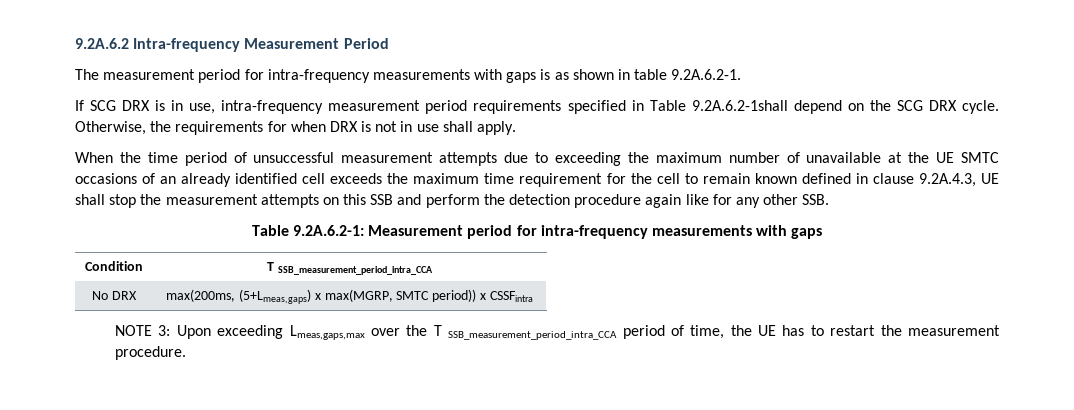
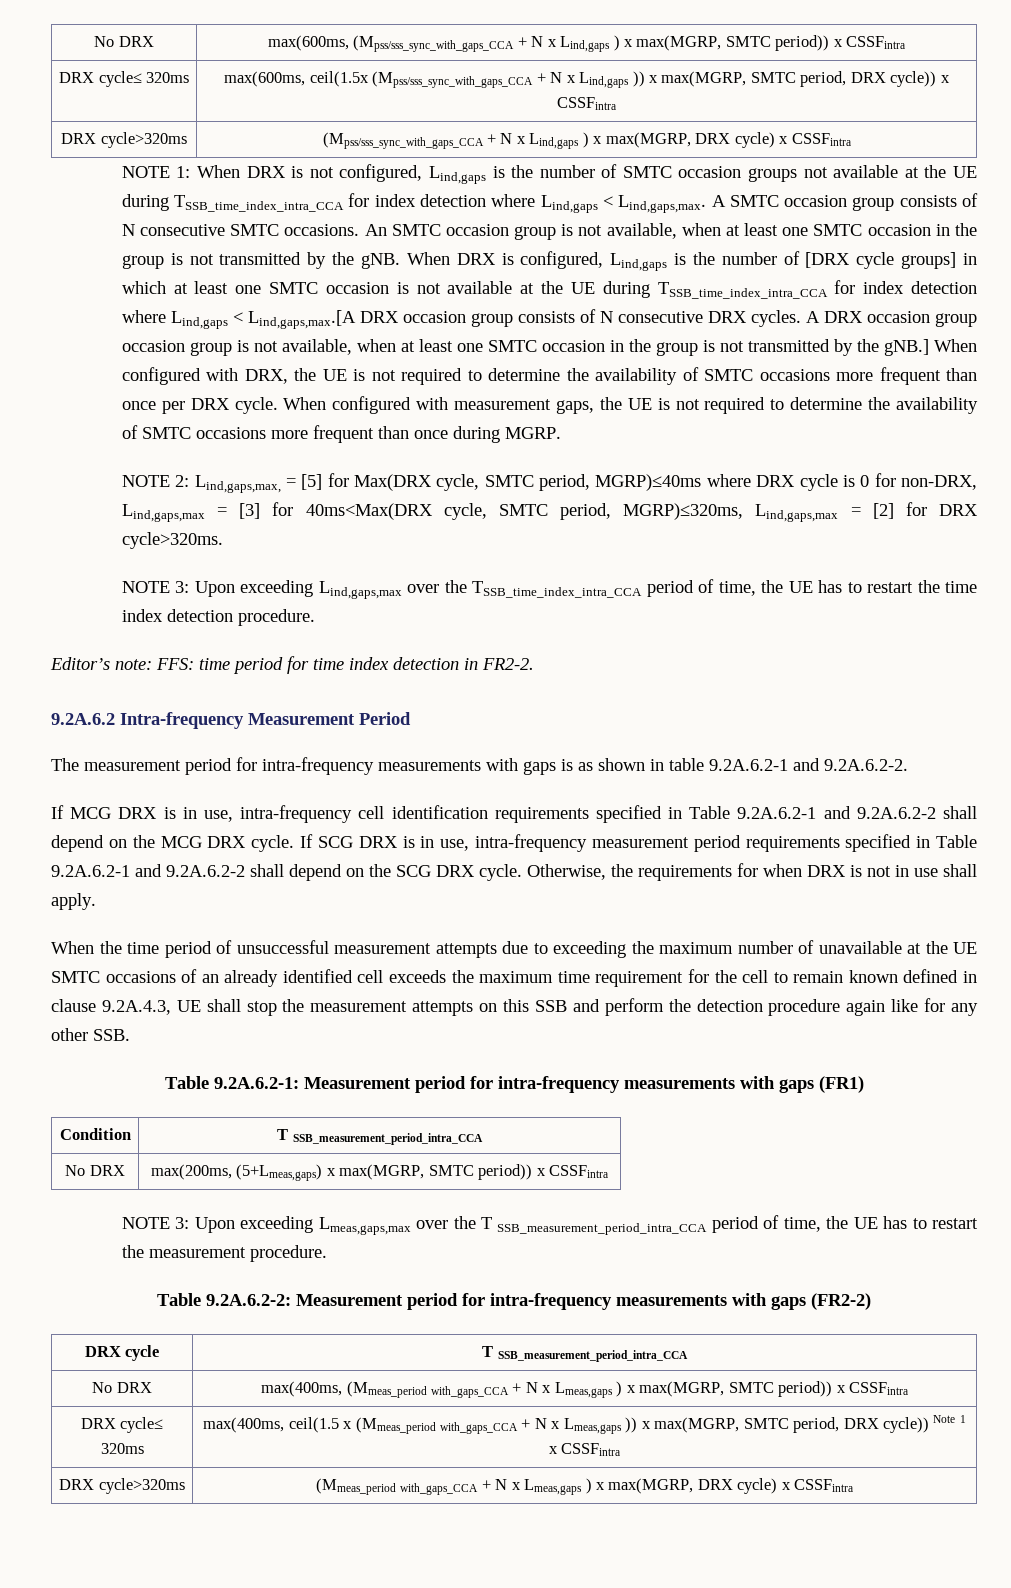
+ No DRX | max(600ms, (Mpss/sss_sync_with_gaps_CCA + N x Lind,gaps ) x max(MGRP, SMTC period)) x CSSFintra
+ DRX cycle≤ 320ms | max(600ms, ceil(1.5x (Mpss/sss_sync_with_gaps_CCA + N x Lind,gaps )) x max(MGRP, SMTC period, DRX cycle)) x CSSFintra
+ DRX cycle>320ms | (Mpss/sss_sync_with_gaps_CCA + N x Lind,gaps ) x max(MGRP, DRX cycle) x CSSFintra
+ NOTE 1: When DRX is not configured, Lind,gaps is the number of SMTC occasion groups not available at the UE during TSSB_time_index_intra_CCA for index detection where Lind,gaps < Lind,gaps,max. A SMTC occasion group consists of N consecutive SMTC occasions. An SMTC occasion group is not available, when at least one SMTC occasion in the group is not transmitted by the gNB. When DRX is configured, Lind,gaps is the number of [DRX cycle groups] in which at least one SMTC occasion is not available at the UE during TSSB_time_index_intra_CCA for index detection where Lind,gaps < Lind,gaps,max.[A DRX occasion group consists of N consecutive DRX cycles. A DRX occasion group occasion group is not available, when at least one SMTC occasion in the group is not transmitted by the gNB.] When configured with DRX, the UE is not required to determine the availability of SMTC occasions more frequent than once per DRX cycle. When configured with measurement gaps, the UE is not required to determine the availability of SMTC occasions more frequent than once during MGRP.
+ NOTE 2: Lind,gaps,max, = [5] for Max(DRX cycle, SMTC period, MGRP)≤40ms where DRX cycle is 0 for non-DRX, Lind,gaps,max = [3] for 40ms<Max(DRX cycle, SMTC period, MGRP)≤320ms, Lind,gaps,max = [2] for DRX cycle>320ms.
+ NOTE 3: Upon exceeding Lind,gaps,max over the TSSB_time_index_intra_CCA period of time, the UE has to restart the time index detection procedure.
+ Editor’s note: FFS: time period for time index detection in FR2-2.
- The measurement period for intra-frequency measurements with gaps is as shown in table 9.2A.6.2-1.
- If SCG DRX is in use, intra-frequency measurement period requirements specified in Table 9.2A.6.2-1shall depend on the SCG DRX cycle.
+ The measurement period for intra-frequency measurements with gaps is as shown in table 9.2A.6.2-1 and 9.2A.6.2-2.
+ If MCG DRX is in use, intra-frequency cell identification requirements specified in Table 9.2A.6.2-1 and 9.2A.6.2-2 shall depend on the MCG DRX cycle. If SCG DRX is in use, intra-frequency measurement period requirements specified in Table 9.2A.6.2-1 and 9.2A.6.2-2 shall depend on the SCG DRX cycle.
- Table 9.2A.6.2-1: Measurement period for intra-frequency measurements with gaps
+ Table 9.2A.6.2-1: Measurement period for intra-frequency measurements with gaps (FR1)
+ Table 9.2A.6.2-2: Measurement period for intra-frequency measurements with gaps (FR2-2)
+ DRX cycle | T SSB_measurement_period_intra_CCA
+ No DRX | max(400ms, (Mmeas_period with_gaps_CCA + N x Lmeas,gaps ) x max(MGRP, SMTC period)) x CSSFintra
+ DRX cycle≤ 320ms | max(400ms, ceil(1.5 x (Mmeas_period with_gaps_CCA + N x Lmeas,gaps )) x max(MGRP, SMTC period, DRX cycle)) Note 1 x CSSFintra
+ DRX cycle>320ms | (Mmeas_period with_gaps_CCA + N x Lmeas,gaps ) x max(MGRP, DRX cycle) x CSSFintra

